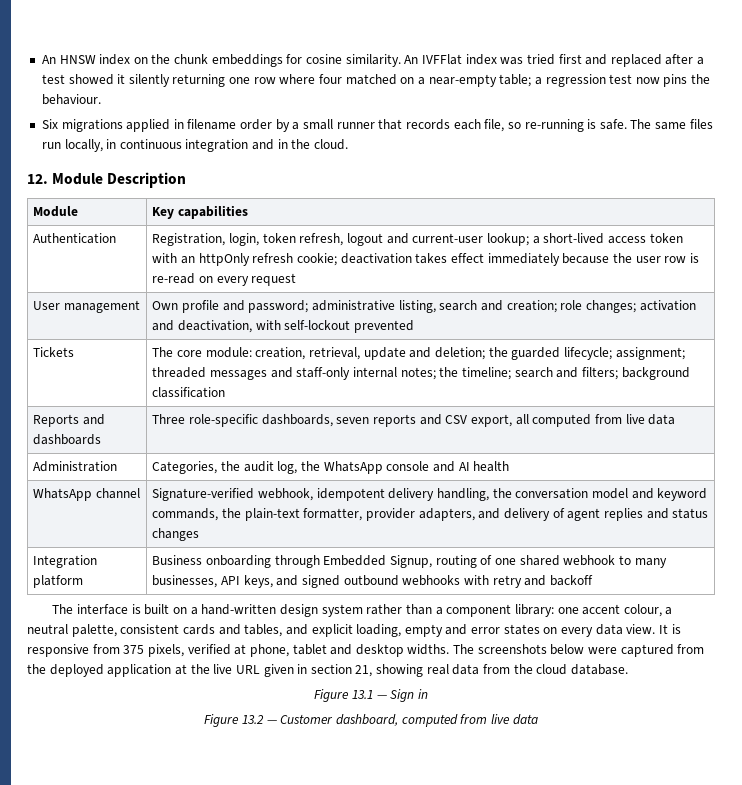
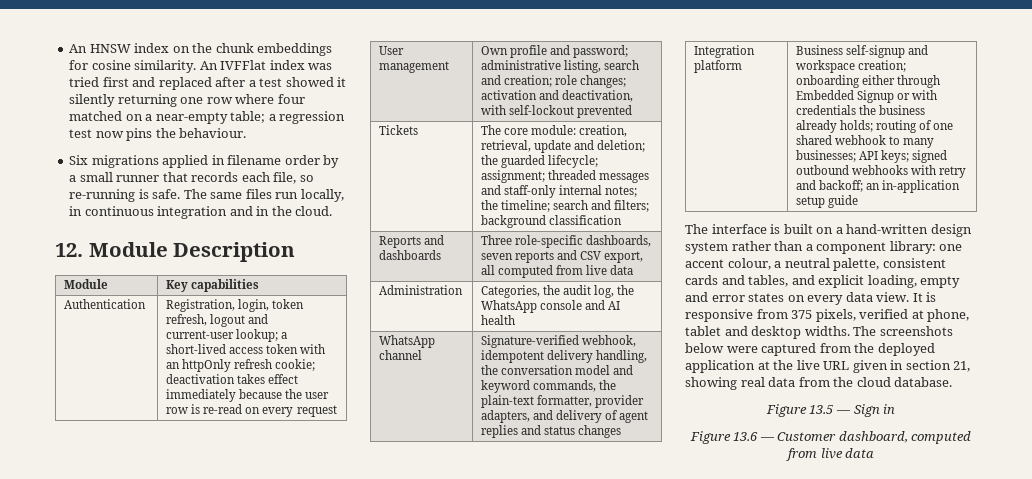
- Integration platform | Business onboarding through Embedded Signup, routing of one shared webhook to many businesses, API keys, and signed outbound webhooks with retry and backoff
+ Integration platform | Business self-signup and workspace creation; onboarding either through Embedded Signup or with credentials the business already holds; routing of one shared webhook to many businesses; API keys; signed outbound webhooks with retry and backoff; an in-application setup guide
- Figure 13.1 — Sign in
+ Figure 13.5 — Sign in
- Figure 13.2 — Customer dashboard, computed from live data
+ Figure 13.6 — Customer dashboard, computed from live data

